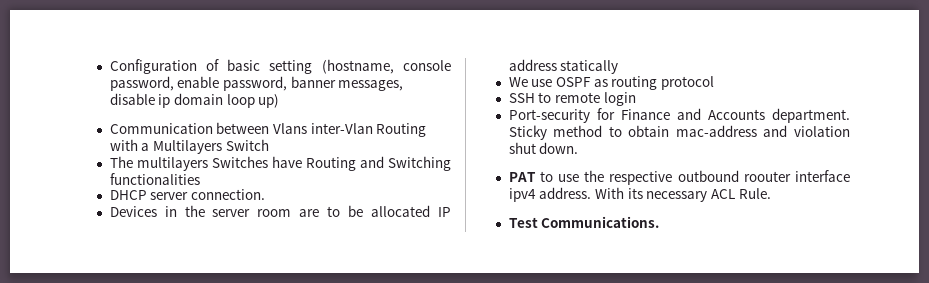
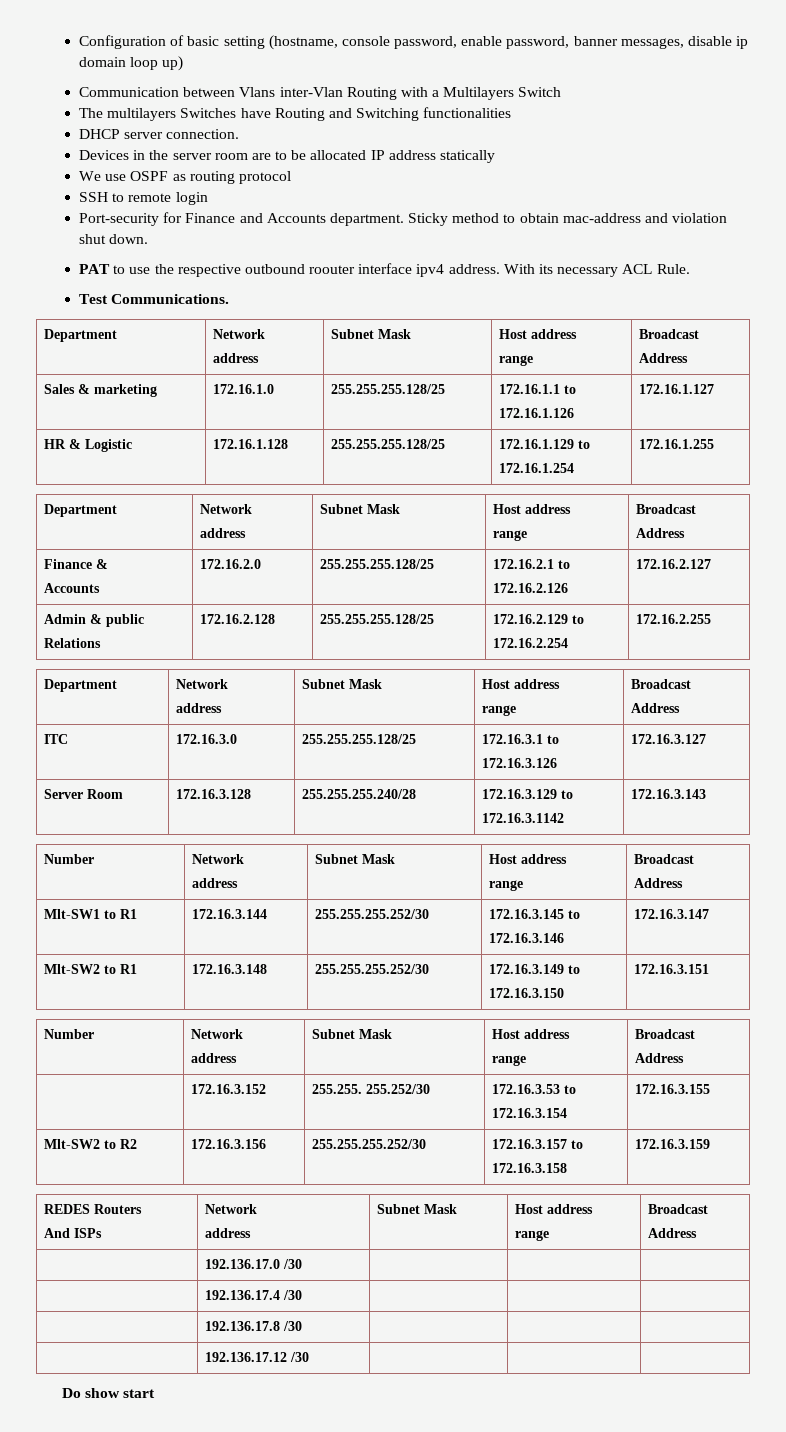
  Test Communications.
+ Department | Network
+ address | Subnet Mask | Host address
+ range | Broadcast
+ Address
+ Sales & marketing | 172.16.1.0 | 255.255.255.128/25 | 172.16.1.1 to
+ 172.16.1.126 | 172.16.1.127
+ HR & Logistic | 172.16.1.128 | 255.255.255.128/25 | 172.16.1.129 to
+ 172.16.1.254 | 172.16.1.255
+ Department | Network
+ address | Subnet Mask | Host address
+ range | Broadcast
+ Address
+ Finance &
+ Accounts | 172.16.2.0 | 255.255.255.128/25 | 172.16.2.1 to
+ 172.16.2.126 | 172.16.2.127
+ Admin & public
+ Relations | 172.16.2.128 | 255.255.255.128/25 | 172.16.2.129 to
+ 172.16.2.254 | 172.16.2.255
+ Department | Network
+ address | Subnet Mask | Host address
+ range | Broadcast
+ Address
+ ITC | 172.16.3.0 | 255.255.255.128/25 | 172.16.3.1 to
+ 172.16.3.126 | 172.16.3.127
+ Server Room | 172.16.3.128 | 255.255.255.240/28 | 172.16.3.129 to
+ 172.16.3.1142 | 172.16.3.143
+ Number | Network
+ address | Subnet Mask | Host address
+ range | Broadcast
+ Address
+ Mlt-SW1 to R1 | 172.16.3.144 | 255.255.255.252/30 | 172.16.3.145 to
+ 172.16.3.146 | 172.16.3.147
+ Mlt-SW2 to R1 | 172.16.3.148 | 255.255.255.252/30 | 172.16.3.149 to
+ 172.16.3.150 | 172.16.3.151
+ Number | Network
+ address | Subnet Mask | Host address
+ range | Broadcast
+ Address
+ | 172.16.3.152 | 255.255. 255.252/30 | 172.16.3.53 to
+ 172.16.3.154 | 172.16.3.155
+ Mlt-SW2 to R2 | 172.16.3.156 | 255.255.255.252/30 | 172.16.3.157 to
+ 172.16.3.158 | 172.16.3.159
+ REDES Routers
+ And ISPs | Network
+ address | Subnet Mask | Host address
+ range | Broadcast
+ Address
+ | 192.136.17.0 /30 | | |
+ | 192.136.17.4 /30 | | |
+ | 192.136.17.8 /30 | | |
+ | 192.136.17.12 /30 | | |
+ Do show start

